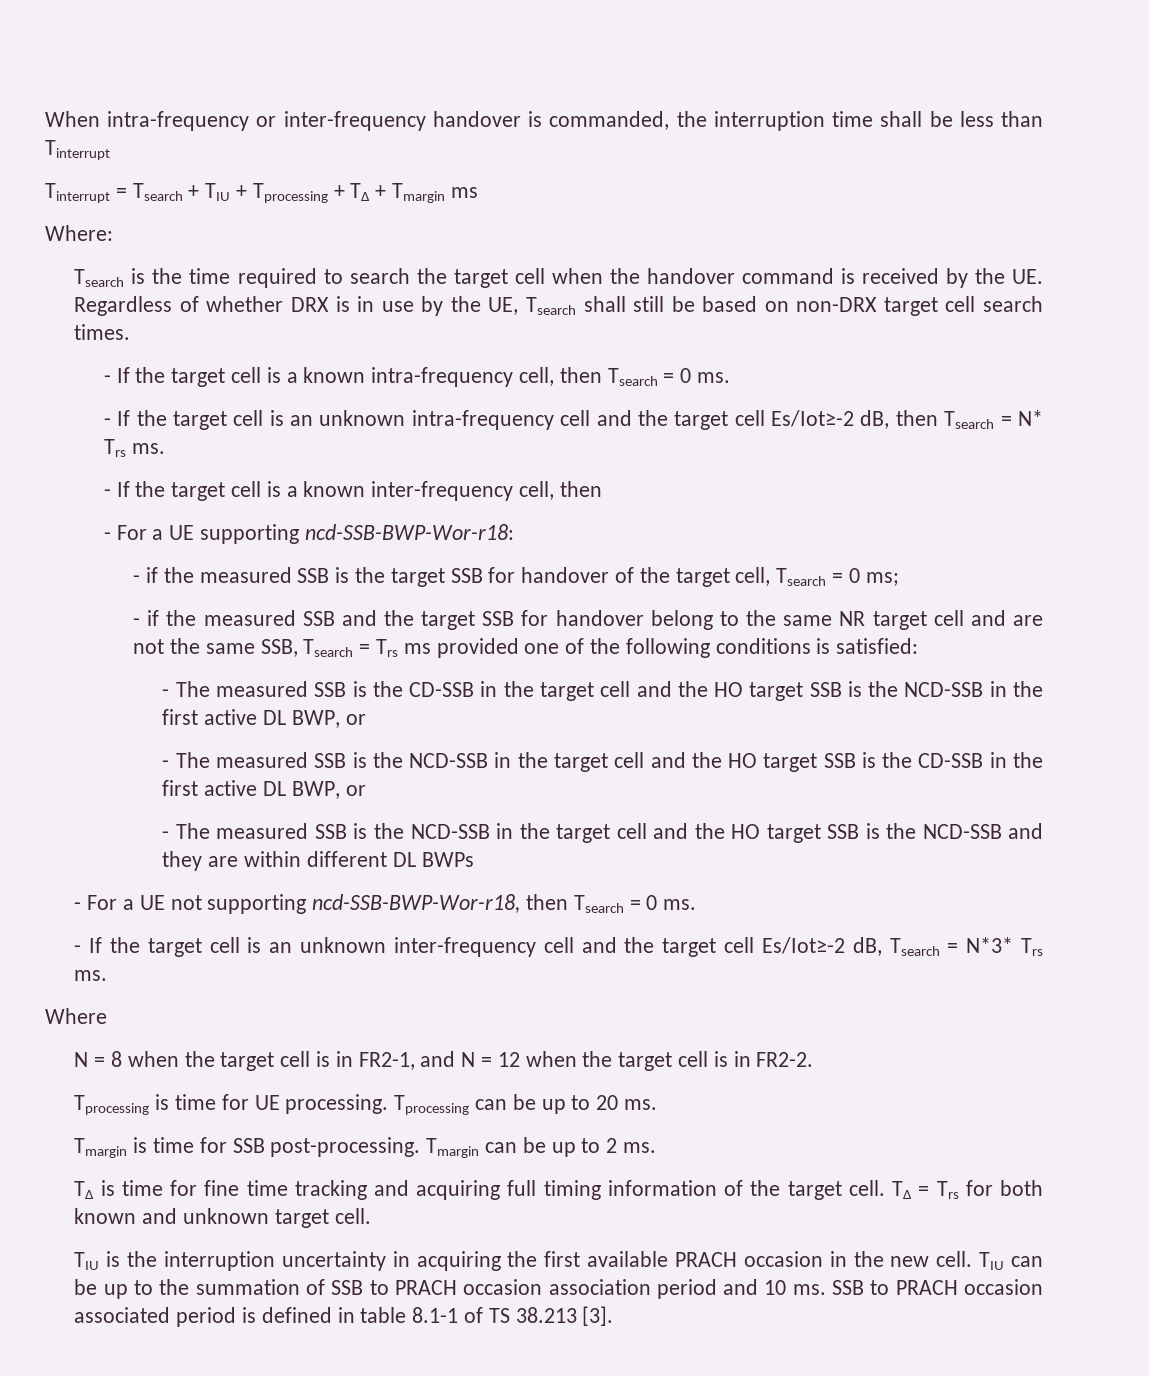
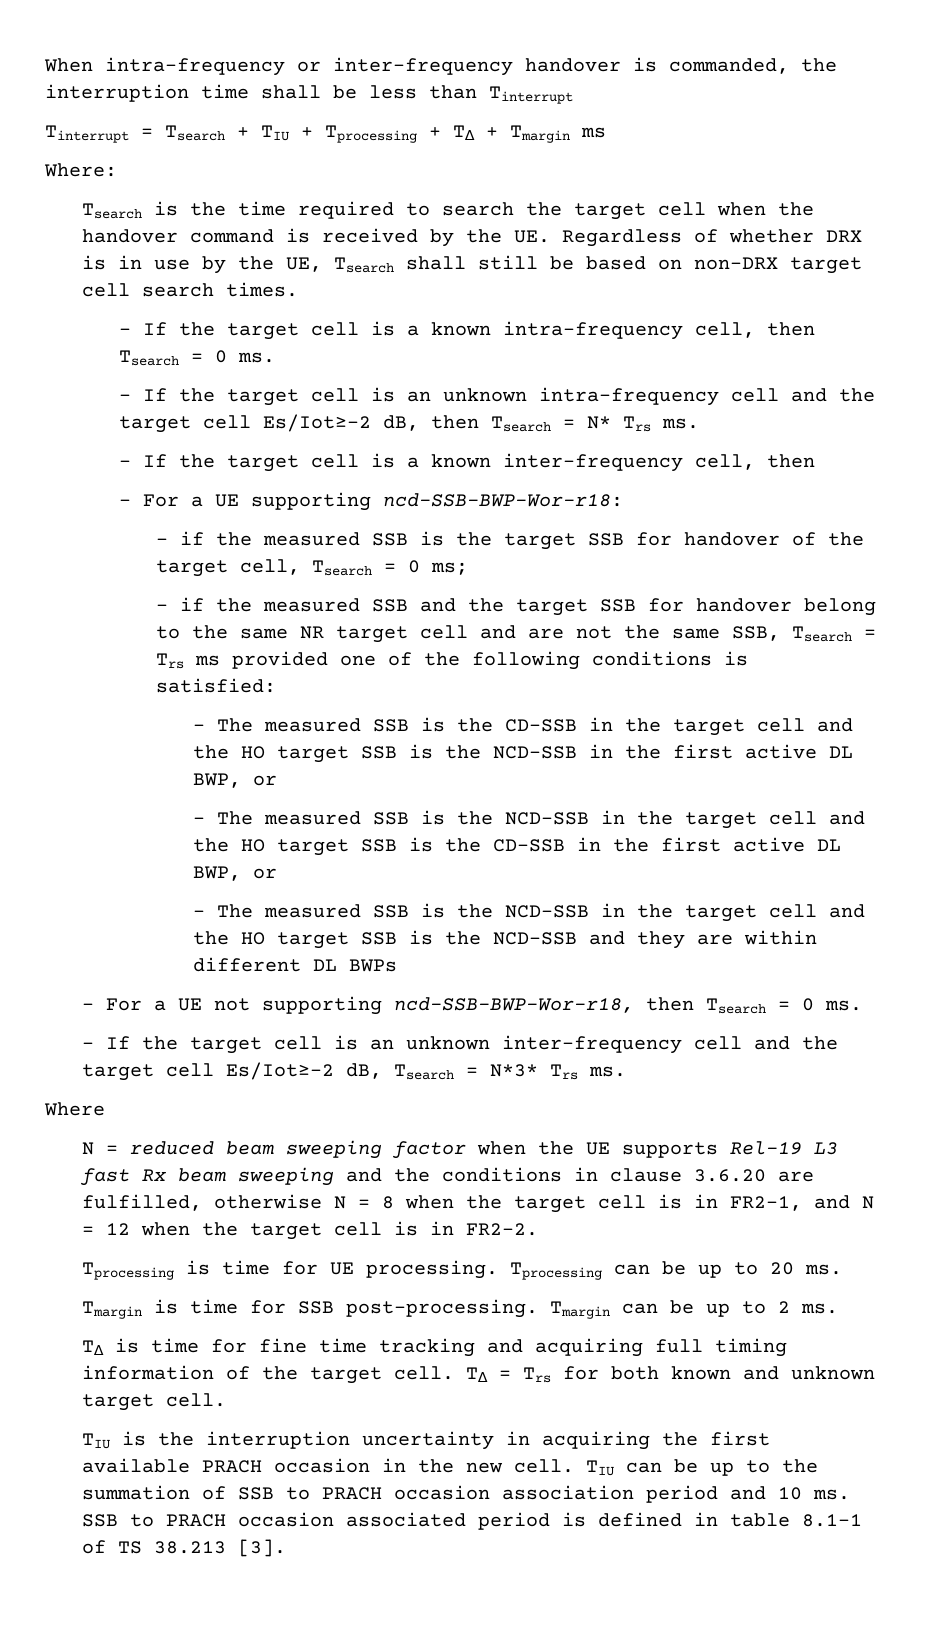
- N = 8 when the target cell is in FR2-1, and N = 12 when the target cell is in FR2-2.
+ N = reduced beam sweeping factor when the UE supports Rel-19 L3 fast Rx beam sweeping and the conditions in clause 3.6.20 are fulfilled, otherwise N = 8 when the target cell is in FR2-1, and N = 12 when the target cell is in FR2-2.

